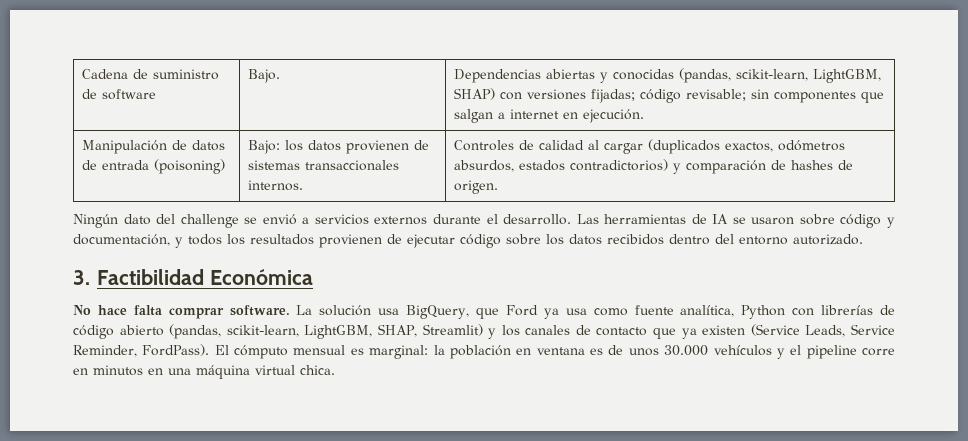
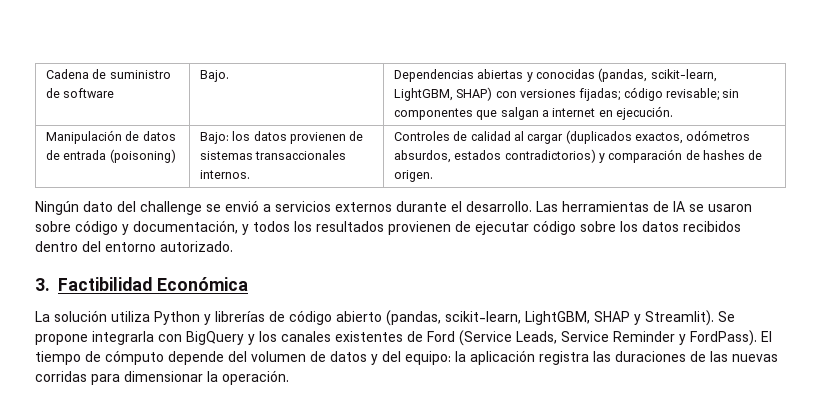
- No hace falta comprar software. La solución usa BigQuery, que Ford ya usa como fuente analítica, Python con librerías de código abierto (pandas, scikit-learn, LightGBM, SHAP, Streamlit) y los canales de contacto que ya existen (Service Leads, Service Reminder, FordPass). El cómputo mensual es marginal: la población en ventana es de unos 30.000 vehículos y el pipeline corre en minutos en una máquina virtual chica.
+ La solución utiliza Python y librerías de código abierto (pandas, scikit-learn, LightGBM, SHAP y Streamlit). Se propone integrarla con BigQuery y los canales existentes de Ford (Service Leads, Service Reminder y FordPass). El tiempo de cómputo depende del volumen de datos y del equipo: la aplicación registra las duraciones de las nuevas corridas para dimensionar la operación.

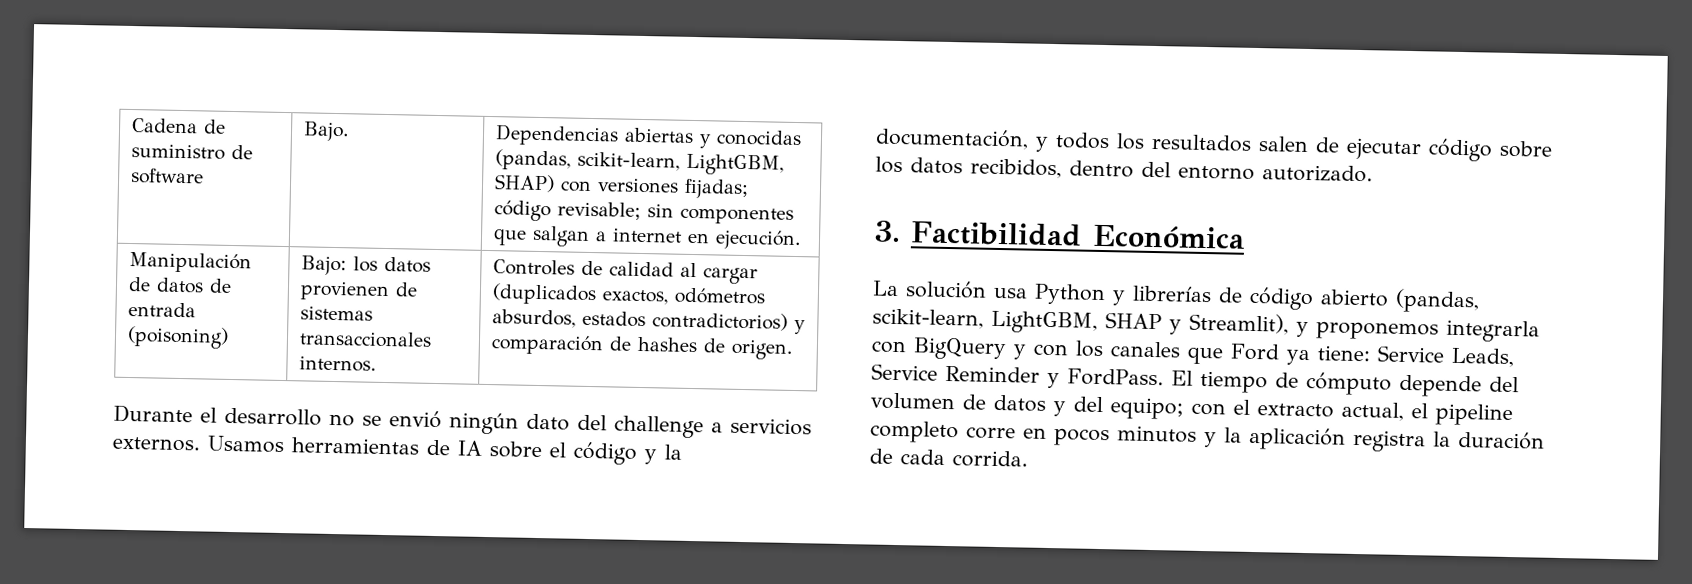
- Ningún dato del challenge se envió a servicios externos durante el desarrollo. Las herramientas de IA se usaron sobre código y documentación, y todos los resultados provienen de ejecutar código sobre los datos recibidos dentro del entorno autorizado.
+ Durante el desarrollo no se envió ningún dato del challenge a servicios externos. Usamos herramientas de IA sobre el código y la documentación, y todos los resultados salen de ejecutar código sobre los datos recibidos, dentro del entorno autorizado.
- La solución utiliza Python y librerías de código abierto (pandas, scikit-learn, LightGBM, SHAP y Streamlit). Se propone integrarla con BigQuery y los canales existentes de Ford (Service Leads, Service Reminder y FordPass).
+ La solución usa Python y librerías de código abierto (pandas, scikit-learn, LightGBM, SHAP y Streamlit), y proponemos integrarla con BigQuery y con los canales que Ford ya tiene: Service Leads, Service Reminder y FordPass.
- El tiempo de cómputo depende del volumen de datos y del equipo: la aplicación registra las duraciones de las nuevas corridas para dimensionar la operación.
+ El tiempo de cómputo depende del volumen de datos y del equipo; con el extracto actual, el pipeline completo corre en pocos minutos y la aplicación registra la duración de cada corrida.

